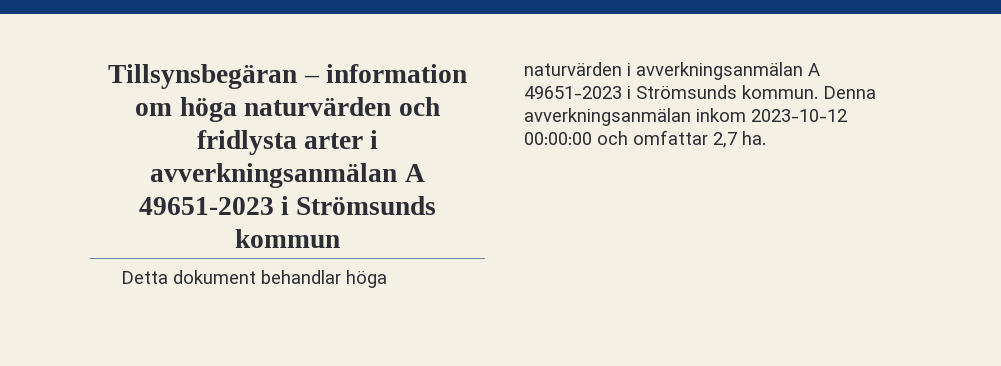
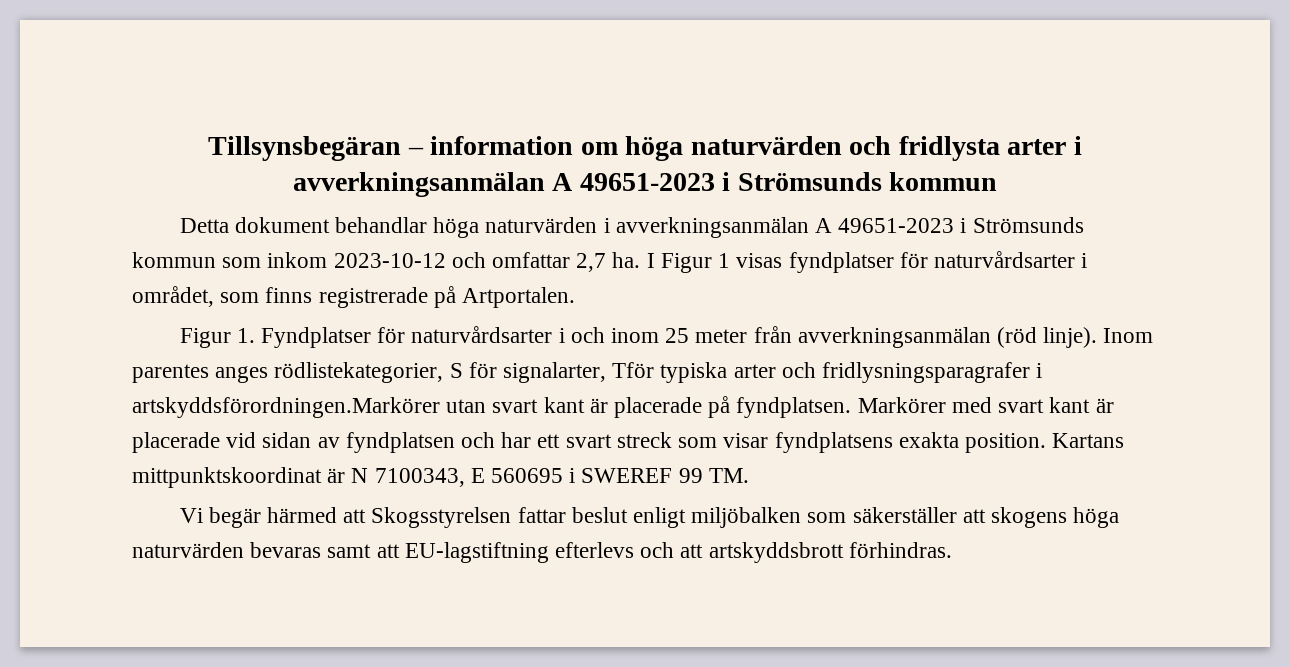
- Detta dokument behandlar höga naturvärden i avverkningsanmälan A 49651-2023 i Strömsunds kommun. Denna avverkningsanmälan inkom 2023-10-12 00:00:00 och omfattar 2,7 ha.
+ Detta dokument behandlar höga naturvärden i avverkningsanmälan A 49651-2023 i Strömsunds kommun som inkom 2023-10-12 och omfattar 2,7 ha.
+ I Figur 1 visas fyndplatser för naturvårdsarter i området, som finns registrerade på Artportalen.
+ Figur 1. Fyndplatser för naturvårdsarter i och inom 25 meter från avverkningsanmälan (röd linje). Inom parentes anges rödlistekategorier, S för signalarter, Tför typiska arter och fridlysningsparagrafer i artskyddsförordningen.Markörer utan svart kant är placerade på fyndplatsen. Markörer med svart kant är placerade vid sidan av fyndplatsen och har ett svart streck som visar fyndplatsens exakta position. Kartans mittpunktskoordinat är N 7100343, E 560695 i SWEREF 99 TM.
+ Vi begär härmed att Skogsstyrelsen fattar beslut enligt miljöbalken som säkerställer att skogens höga naturvärden bevaras samt att EU-lagstiftning efterlevs och att artskyddsbrott förhindras.

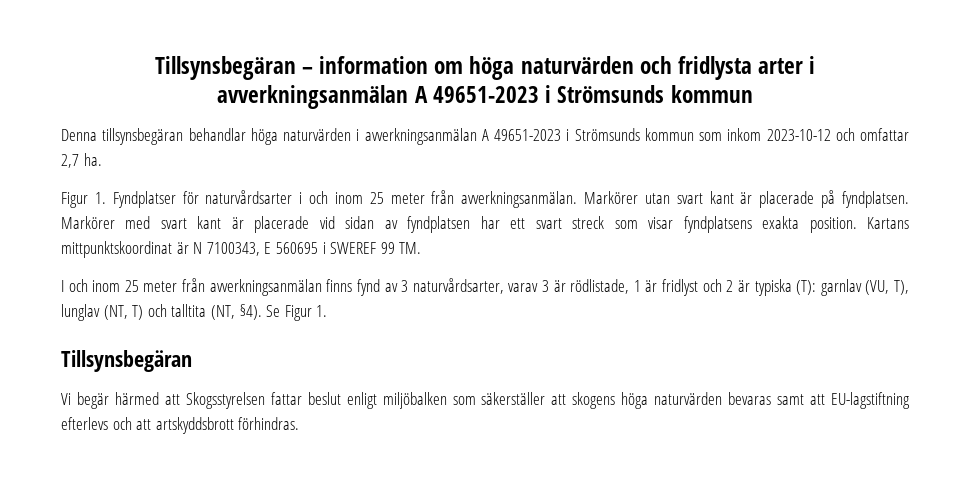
- Detta dokument behandlar höga naturvärden i avverkningsanmälan A 49651-2023 i Strömsunds kommun som inkom 2023-10-12 och omfattar 2,7 ha. I Figur 1 visas fyndplatser för naturvårdsarter i området, som finns registrerade på Artportalen.
+ Denna tillsynsbegäran behandlar höga naturvärden i avverkningsanmälan A 49651-2023 i Strömsunds kommun som inkom 2023-10-12 och omfattar 2,7 ha.
- Figur 1. Fyndplatser för naturvårdsarter i och inom 25 meter från avverkningsanmälan (röd linje). Inom parentes anges rödlistekategorier, S för signalarter, Tför typiska arter och fridlysningsparagrafer i artskyddsförordningen.Markörer utan svart kant är placerade på fyndplatsen.
+ Figur 1. Fyndplatser för naturvårdsarter i och inom 25 meter från avverkningsanmälan. Markörer utan svart kant är placerade på fyndplatsen.
- Markörer med svart kant är placerade vid sidan av fyndplatsen och har ett svart streck som visar fyndplatsens exakta position.
+ Markörer med svart kant är placerade vid sidan av fyndplatsen har ett svart streck som visar fyndplatsens exakta position.
+ I och inom 25 meter från avverkningsanmälan finns fynd av 3 naturvårdsarter, varav 3 är rödlistade, 1 är fridlyst och 2 är typiska (T): garnlav (VU, T), lunglav (NT, T) och talltita (NT, §4). Se Figur 1.
+ Tillsynsbegäran

